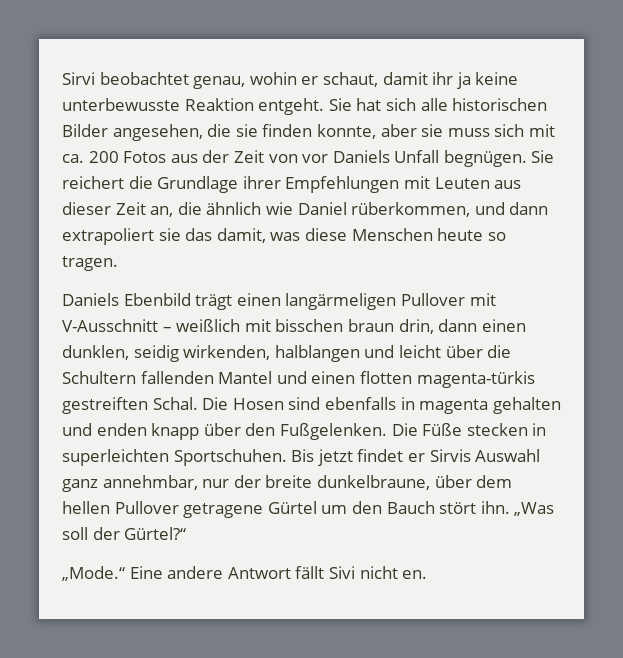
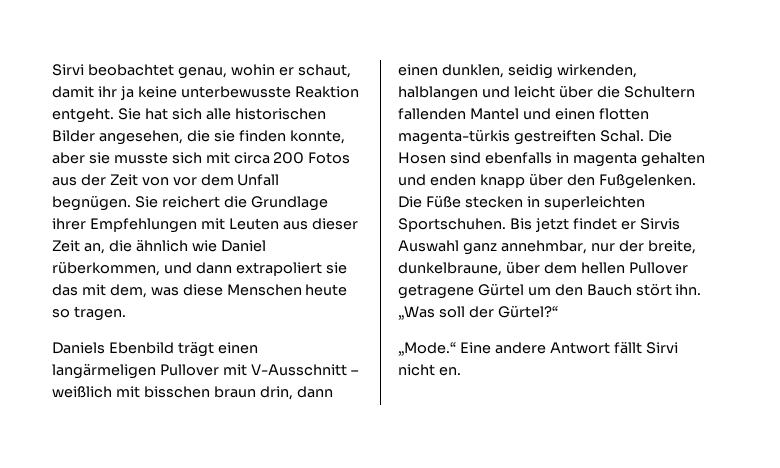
- Sie hat sich alle historischen Bilder angesehen, die sie finden konnte, aber sie muss sich mit ca. 200 Fotos aus der Zeit von vor Daniels Unfall begnügen.
+ Sie hat sich alle historischen Bilder angesehen, die sie finden konnte, aber sie musste sich mit circa 200 Fotos aus der Zeit von vor dem Unfall begnügen.
- Sie reichert die Grundlage ihrer Empfehlungen mit Leuten aus dieser Zeit an, die ähnlich wie Daniel rüberkommen, und dann extrapoliert sie das damit, was diese Menschen heute so tragen.
+ Sie reichert die Grundlage ihrer Empfehlungen mit Leuten aus dieser Zeit an, die ähnlich wie Daniel rüberkommen, und dann extrapoliert sie das mit dem, was diese Menschen heute so tragen.
- Bis jetzt findet er Sirvis Auswahl ganz annehmbar, nur der breite dunkelbraune, über dem hellen Pullover getragene Gürtel um den Bauch stört ihn.
+ Bis jetzt findet er Sirvis Auswahl ganz annehmbar, nur der breite, dunkelbraune, über dem hellen Pullover getragene Gürtel um den Bauch stört ihn.
- „Mode.“ Eine andere Antwort fällt Sivi nicht en.
+ „Mode.“ Eine andere Antwort fällt Sirvi nicht en.

